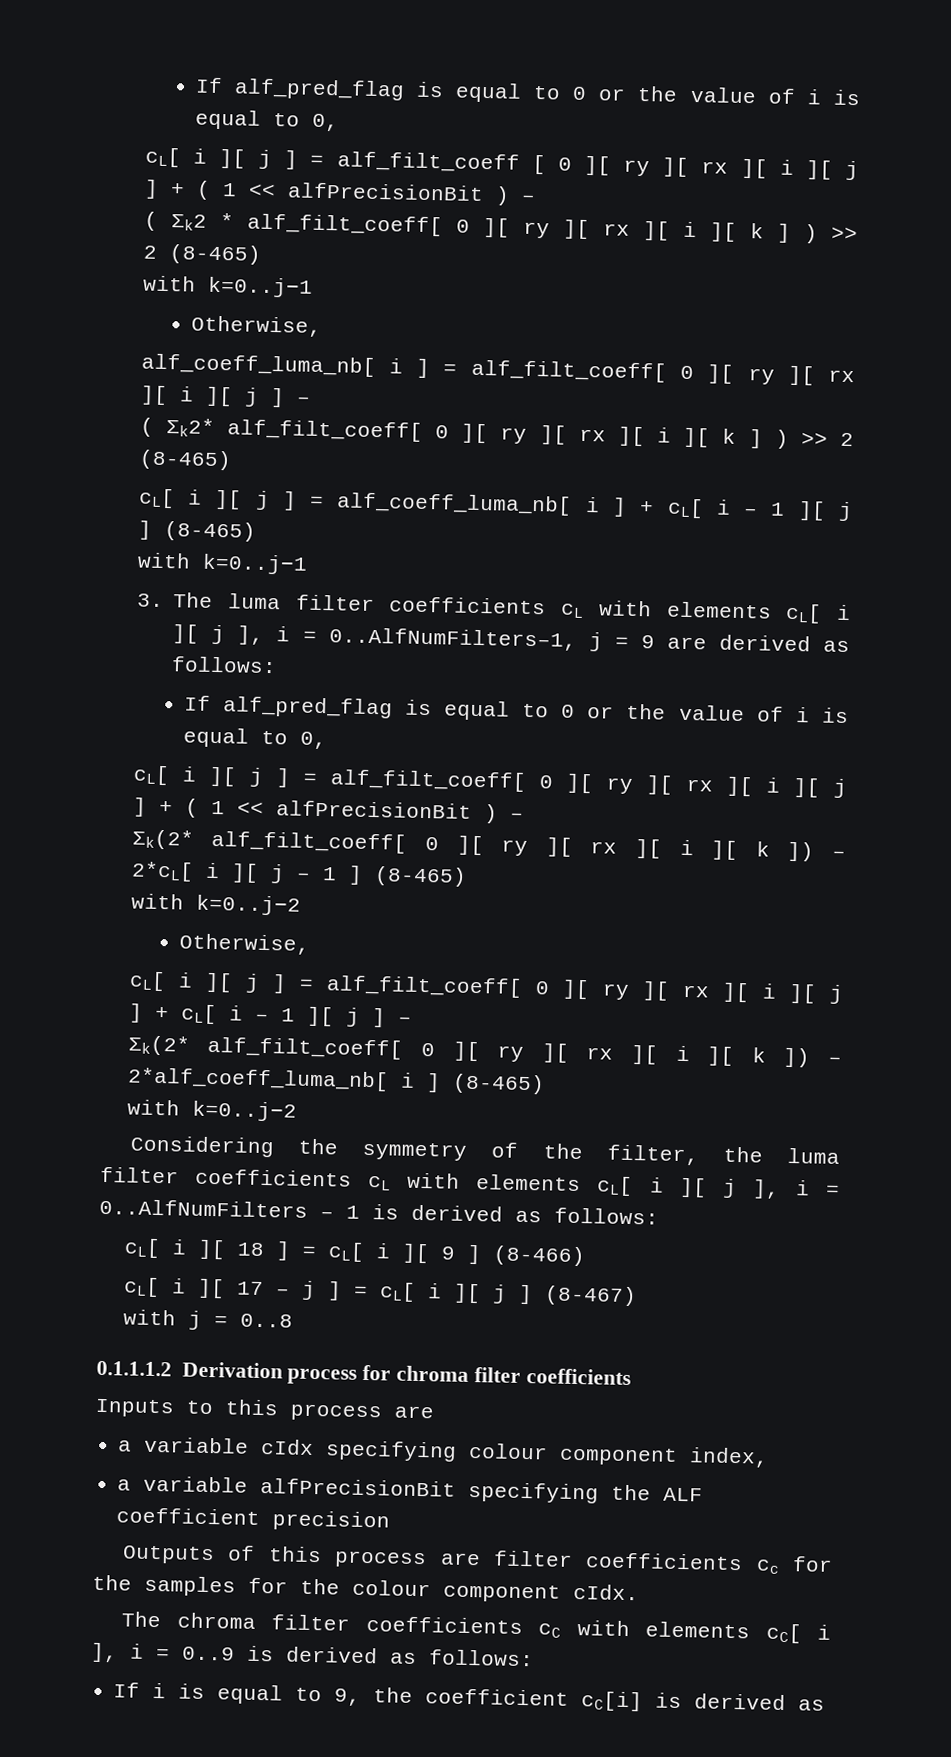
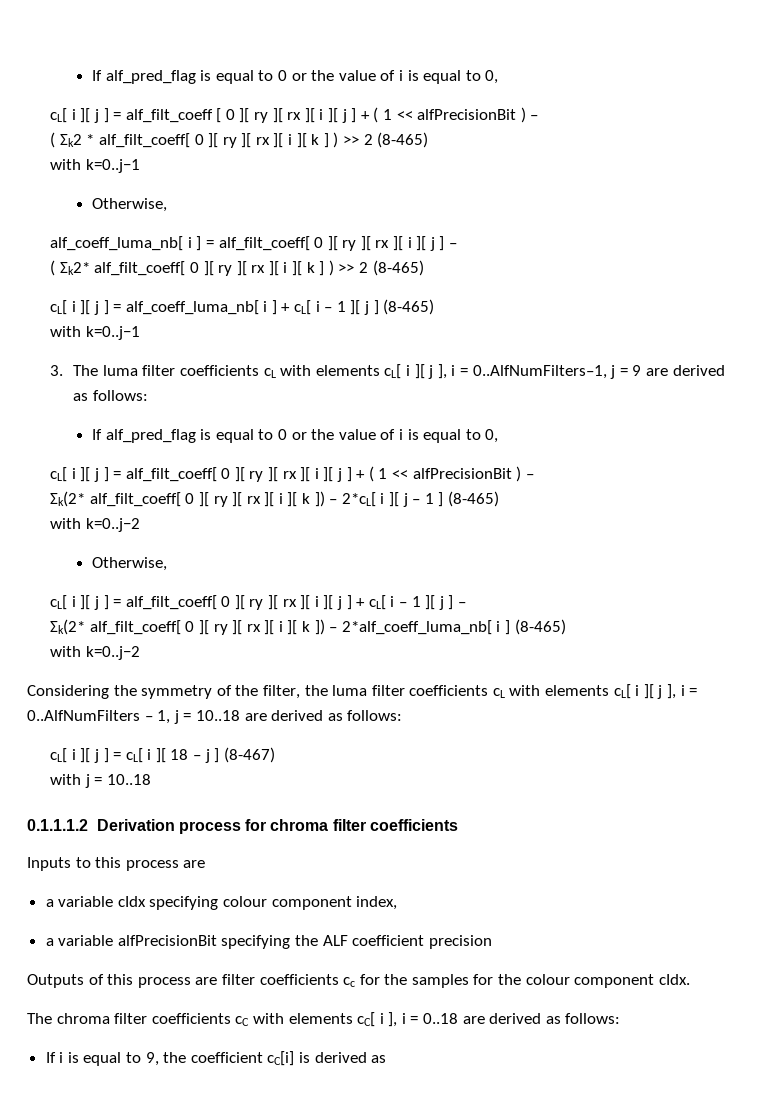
- Considering the symmetry of the filter, the luma filter coefficients cL with elements cL[ i ][ j ], i = 0..AlfNumFilters – 1 is derived as follows:
+ Considering the symmetry of the filter, the luma filter coefficients cL with elements cL[ i ][ j ], i = 0..AlfNumFilters – 1, j = 10..18 are derived as follows:
- cL[ i ][ 18 ] = cL[ i ][ 9 ] (8-466)
- cL[ i ][ 17 – j ] = cL[ i ][ j ] (8-467)
+ cL[ i ][ j ] = cL[ i ][ 18 – j ] (8-467)
- with j = 0..8
+ with j = 10..18
- The chroma filter coefficients cC with elements cC[ i ], i = 0..9 is derived as follows:
+ The chroma filter coefficients cC with elements cC[ i ], i = 0..18 are derived as follows:

